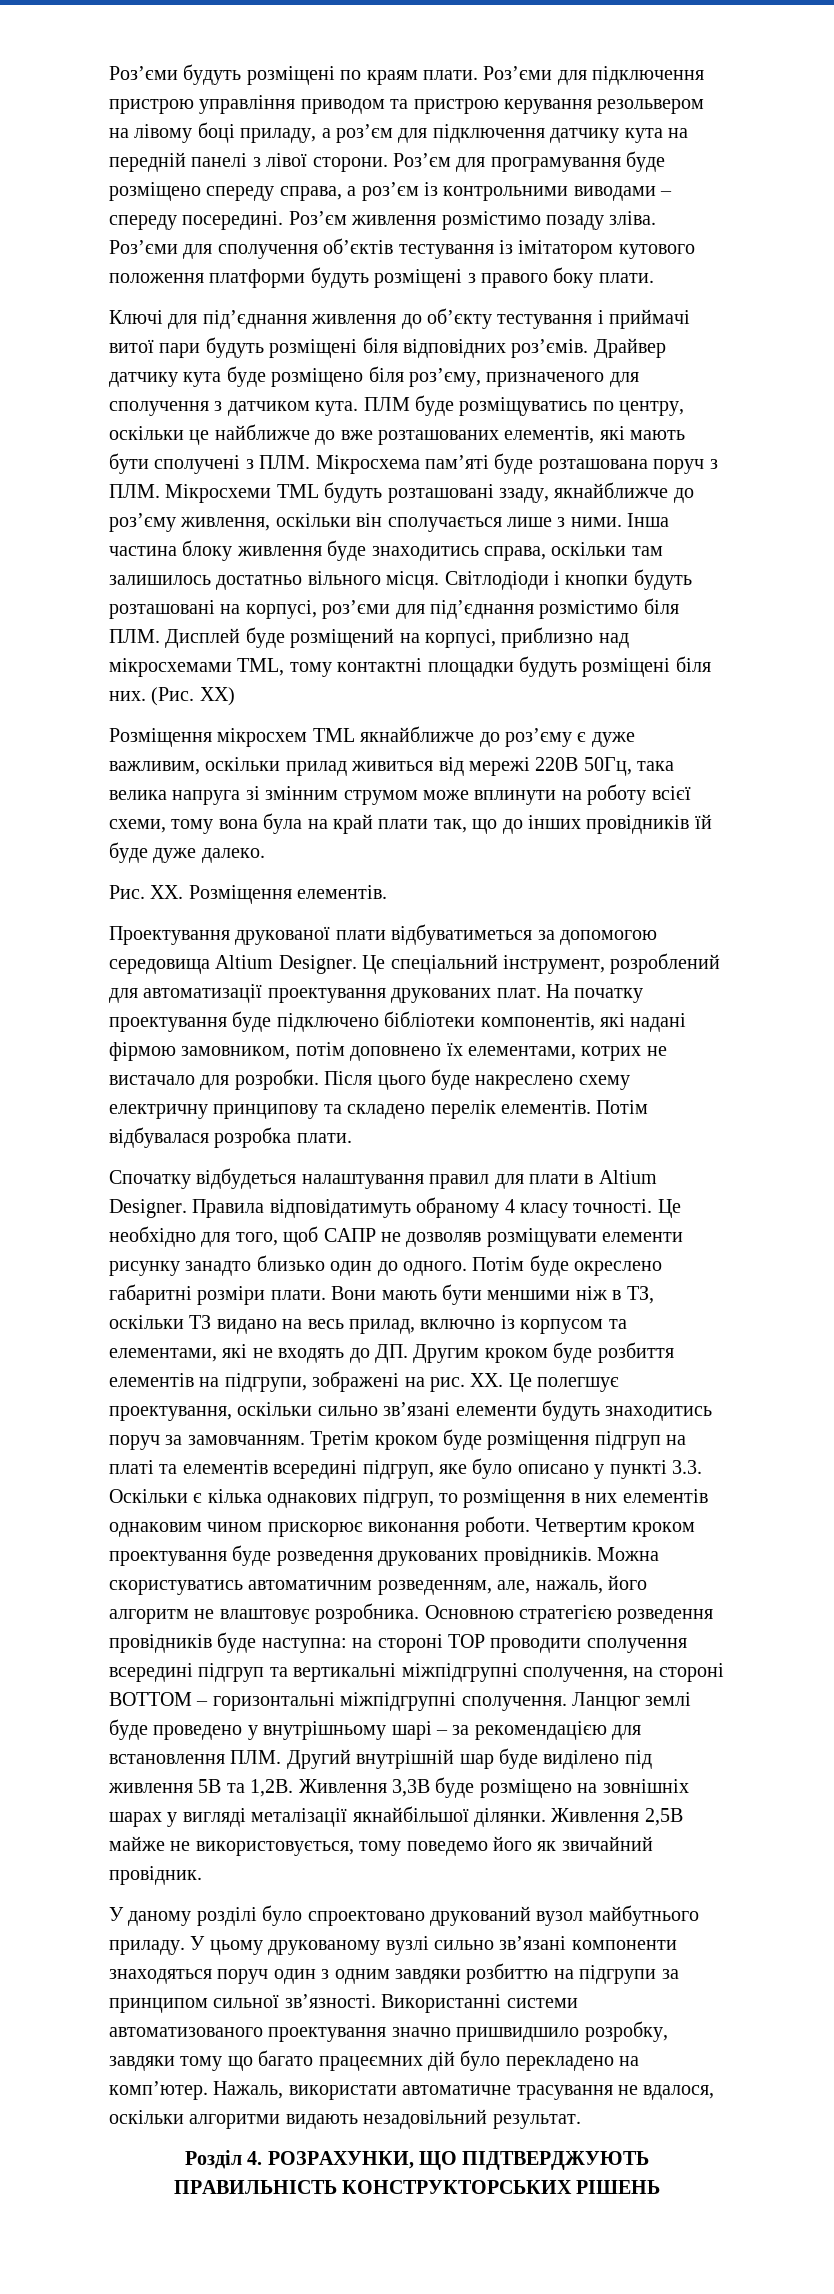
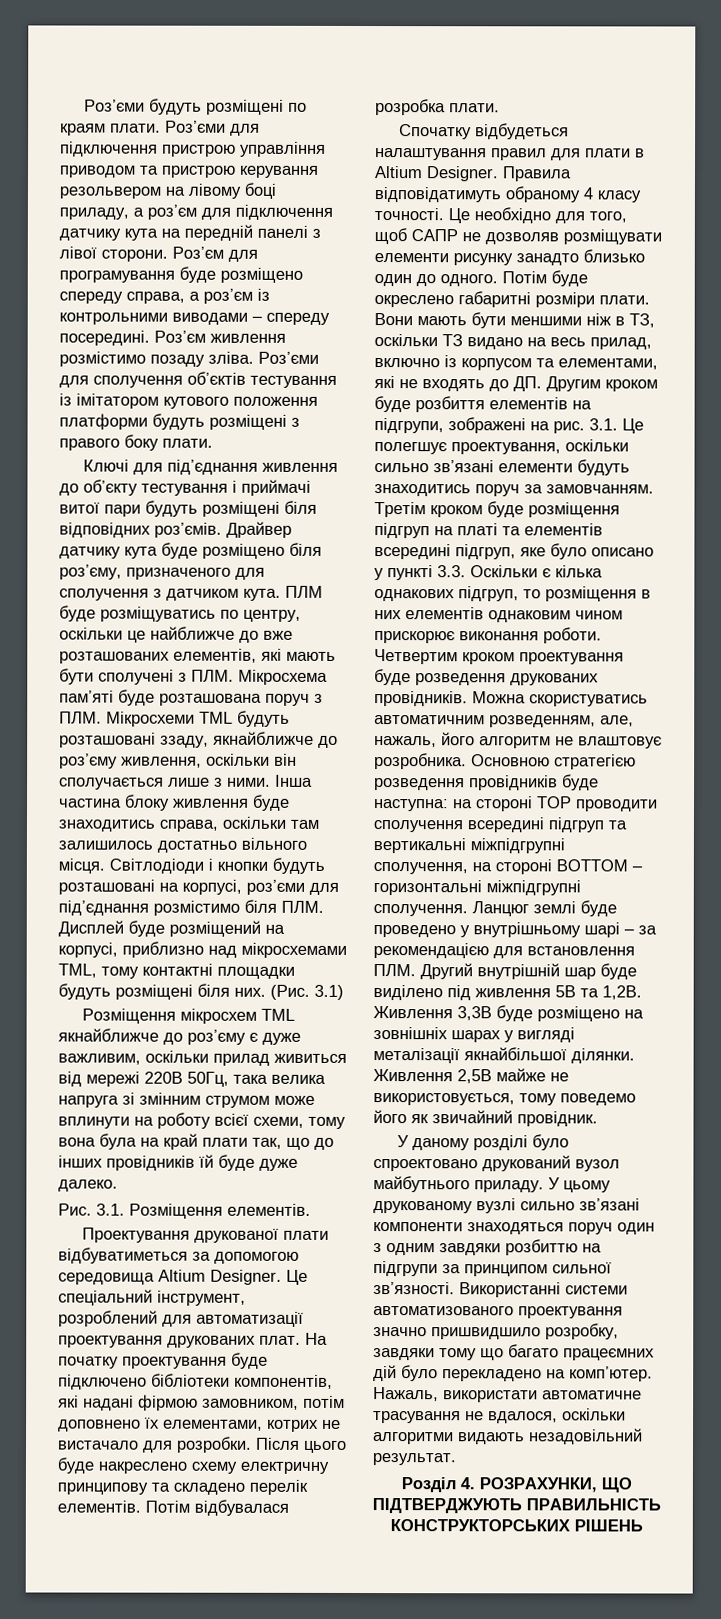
- (Рис. ХХ)
+ (Рис. 3.1)
- Рис. ХХ. Розміщення елементів.
+ Рис. 3.1. Розміщення елементів.
- ХХ. Це полегшує проектування, оскільки сильно зв’язані елементи будуть знаходитись поруч за замовчанням.
+ 3.1. Це полегшує проектування, оскільки сильно зв’язані елементи будуть знаходитись поруч за замовчанням.

